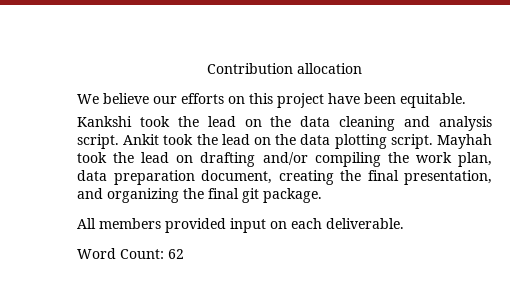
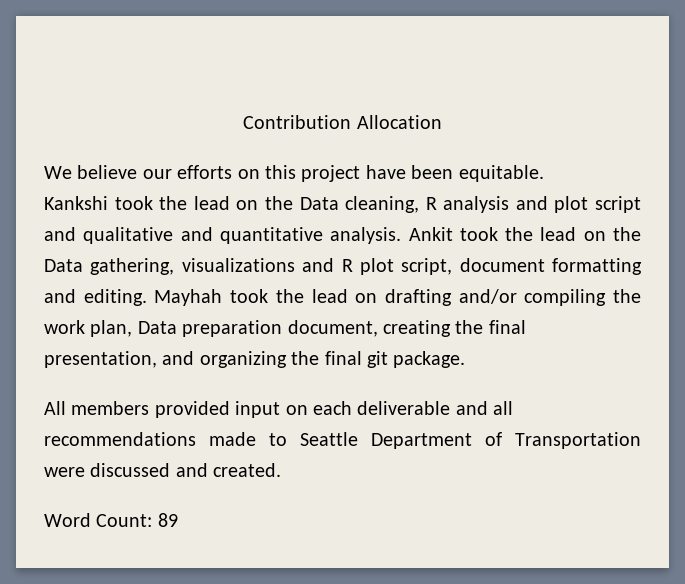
- Contribution allocation
+ Contribution Allocation
- Kankshi took the lead on the data cleaning and analysis script.
+ Kankshi took the lead on the Data cleaning, R analysis and plot script and qualitative and quantitative analysis.
- Ankit took the lead on the data plotting script.
+ Ankit took the lead on the Data gathering, visualizations and R plot script, document formatting and editing.
- Mayhah took the lead on drafting and/or compiling the work plan, data preparation document, creating the final presentation, and organizing the final git package.
+ Mayhah took the lead on drafting and/or compiling the work plan, Data preparation document, creating the final presentation, and organizing the final git package.
- All members provided input on each deliverable.
+ All members provided input on each deliverable and all recommendations made to Seattle Department of Transportation were discussed and created.
- Word Count: 62
+ Word Count: 89

